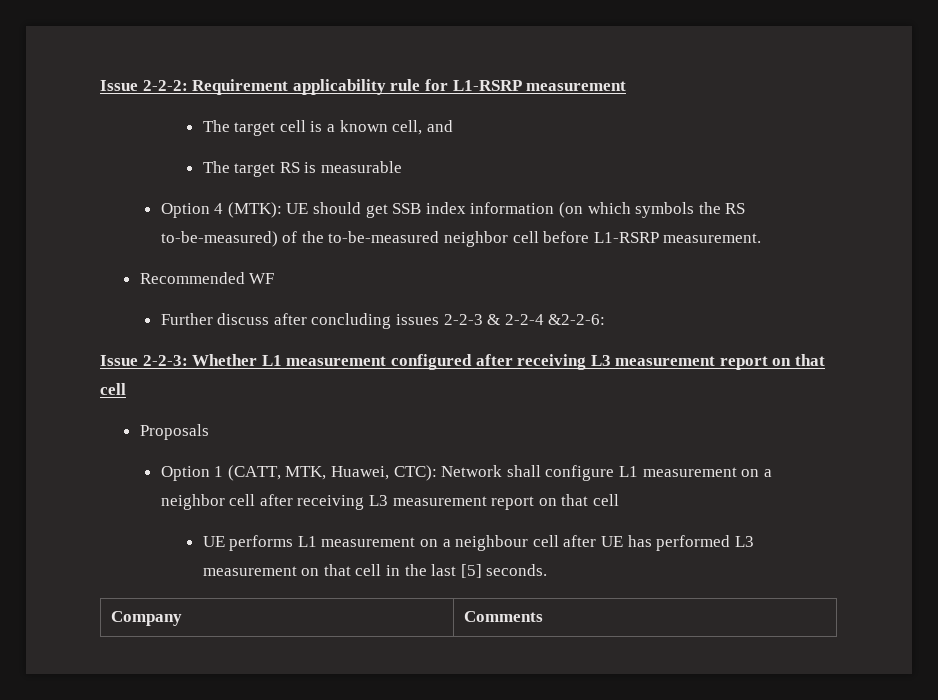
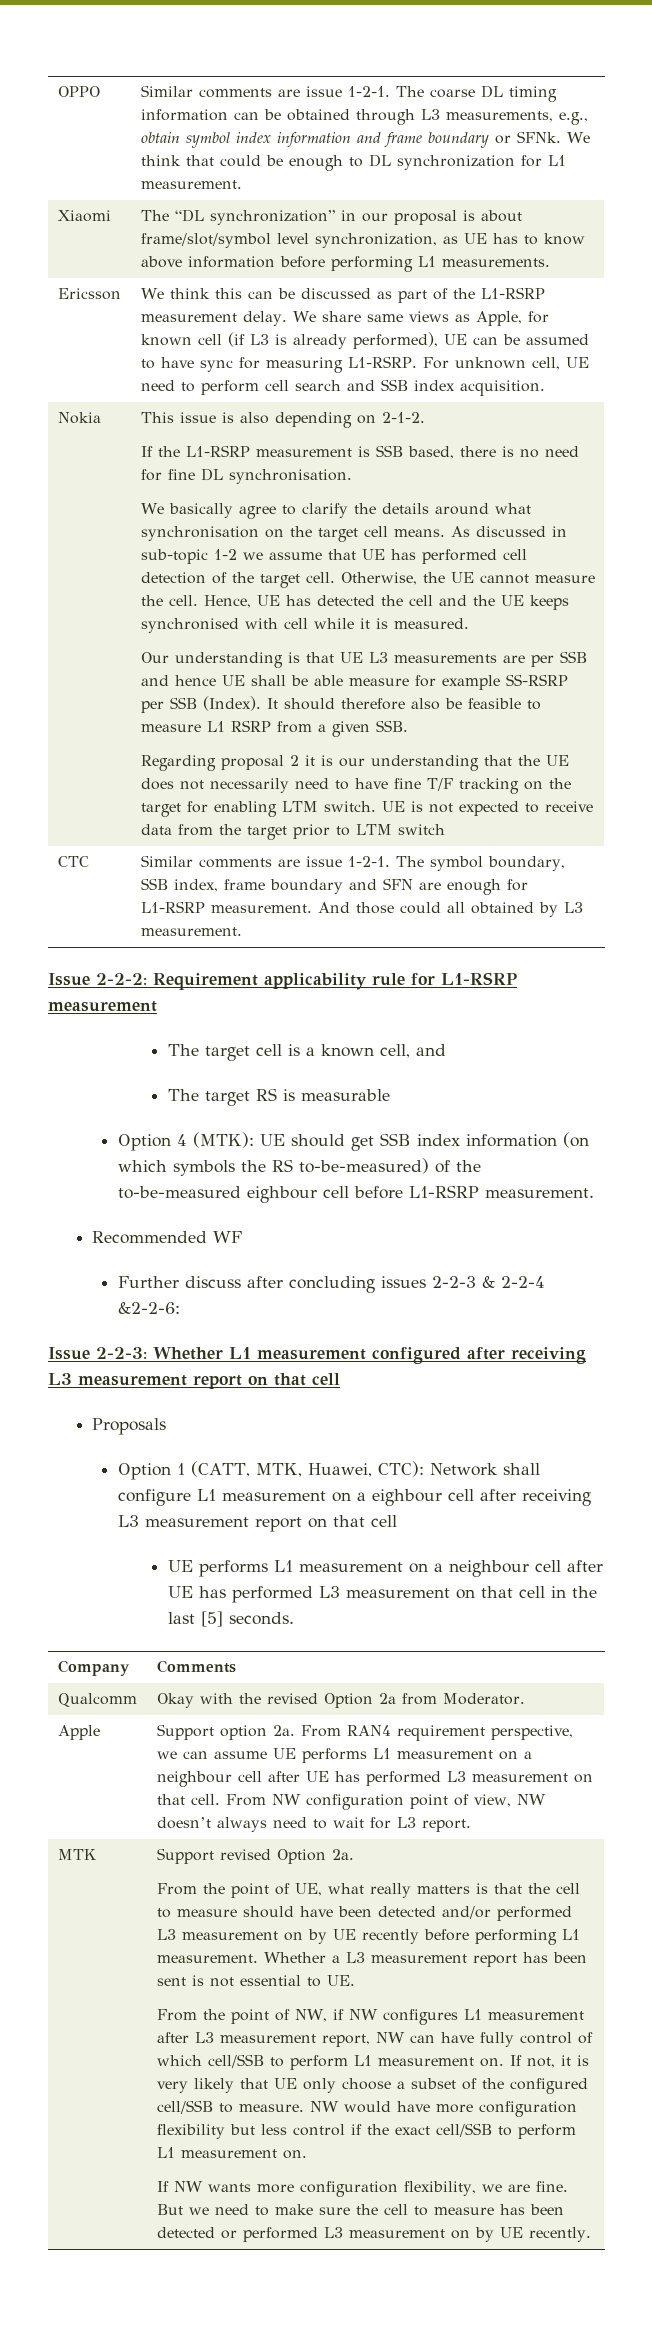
+ OPPO | Similar comments are issue 1-2-1. The coarse DL timing information can be obtained through L3 measurements, e.g., obtain symbol index information and frame boundary or SFNk. We think that could be enough to DL synchronization for L1 measurement.
+ Xiaomi | The “DL synchronization” in our proposal is about frame/slot/symbol level synchronization, as UE has to know above information before performing L1 measurements.
+ Ericsson | We think this can be discussed as part of the L1-RSRP measurement delay. We share same views as Apple, for known cell (if L3 is already performed), UE can be assumed to have sync for measuring L1-RSRP. For unknown cell, UE need to perform cell search and SSB index acquisition.
+ Nokia | This issue is also depending on 2-1-2.
+ If the L1-RSRP measurement is SSB based, there is no need for fine DL synchronisation.
+ We basically agree to clarify the details around what synchronisation on the target cell means. As discussed in sub-topic 1-2 we assume that UE has performed cell detection of the target cell. Otherwise, the UE cannot measure the cell. Hence, UE has detected the cell and the UE keeps synchronised with cell while it is measured.
+ Our understanding is that UE L3 measurements are per SSB and hence UE shall be able measure for example SS-RSRP per SSB (Index). It should therefore also be feasible to measure L1 RSRP from a given SSB.
+ Regarding proposal 2 it is our understanding that the UE does not necessarily need to have fine T/F tracking on the target for enabling LTM switch. UE is not expected to receive data from the target prior to LTM switch
+ CTC | Similar comments are issue 1-2-1. The symbol boundary, SSB index, frame boundary and SFN are enough for L1-RSRP measurement. And those could all obtained by L3 measurement.
- Option 4 (MTK): UE should get SSB index information (on which symbols the RS to-be-measured) of the to-be-measured neighbor cell before L1-RSRP measurement.
+ Option 4 (MTK): UE should get SSB index information (on which symbols the RS to-be-measured) of the to-be-measured eighbour cell before L1-RSRP measurement.
- Option 1 (CATT, MTK, Huawei, CTC): Network shall configure L1 measurement on a neighbor cell after receiving L3 measurement report on that cell
+ Option 1 (CATT, MTK, Huawei, CTC): Network shall configure L1 measurement on a eighbour cell after receiving L3 measurement report on that cell
+ Qualcomm | Okay with the revised Option 2a from Moderator.
+ Apple | Support option 2a. From RAN4 requirement perspective, we can assume UE performs L1 measurement on a neighbour cell after UE has performed L3 measurement on that cell. From NW configuration point of view, NW doesn’t always need to wait for L3 report.
+ MTK | Support revised Option 2a.
+ From the point of UE, what really matters is that the cell to measure should have been detected and/or performed L3 measurement on by UE recently before performing L1 measurement. Whether a L3 measurement report has been sent is not essential to UE.
+ From the point of NW, if NW configures L1 measurement after L3 measurement report, NW can have fully control of which cell/SSB to perform L1 measurement on. If not, it is very likely that UE only choose a subset of the configured cell/SSB to measure. NW would have more configuration flexibility but less control if the exact cell/SSB to perform L1 measurement on.
+ If NW wants more configuration flexibility, we are fine. But we need to make sure the cell to measure has been detected or performed L3 measurement on by UE recently.

